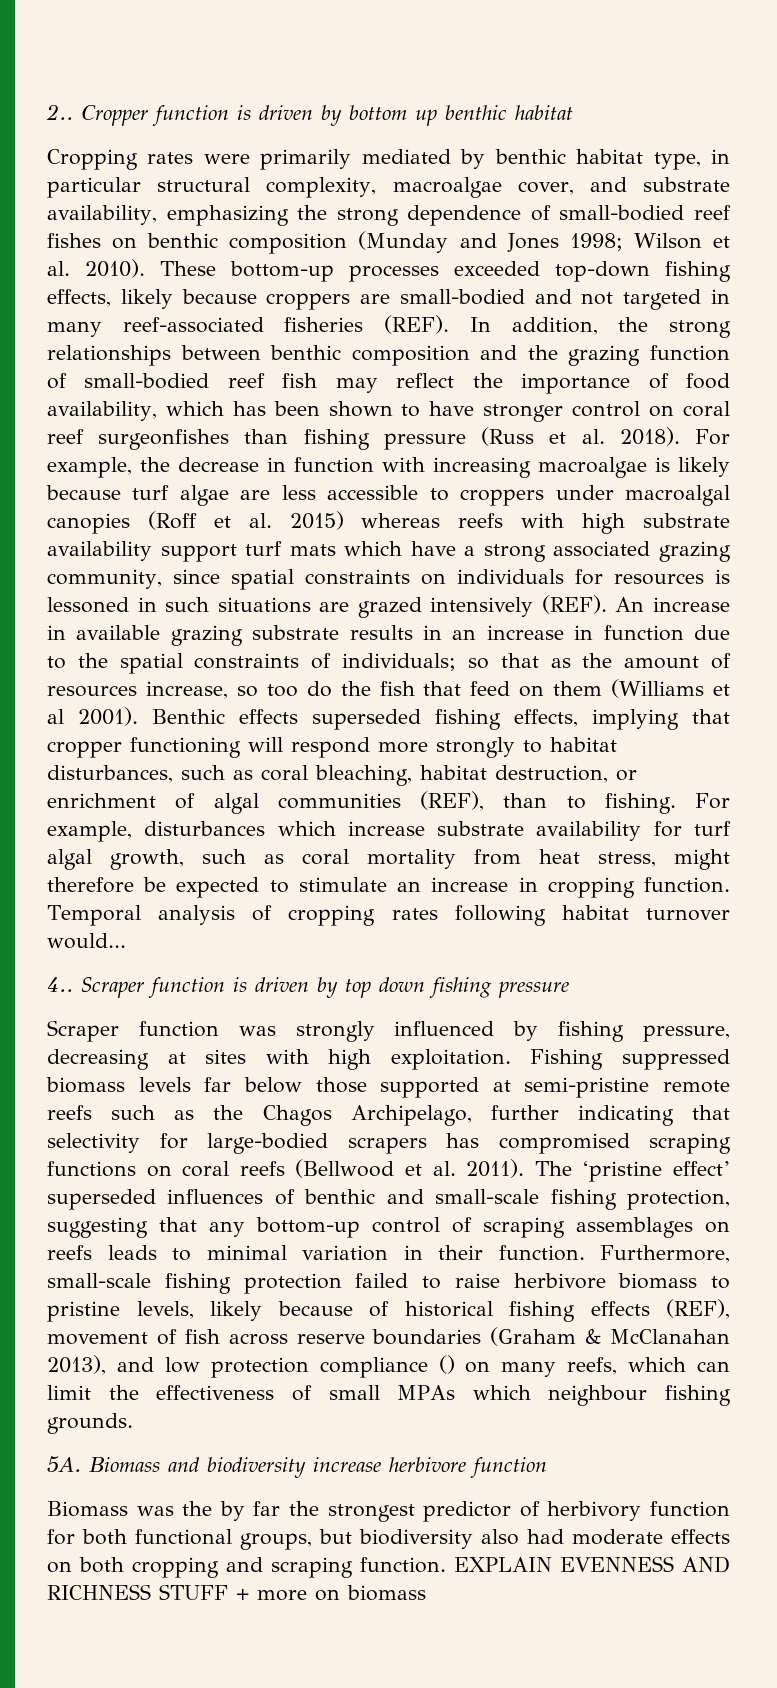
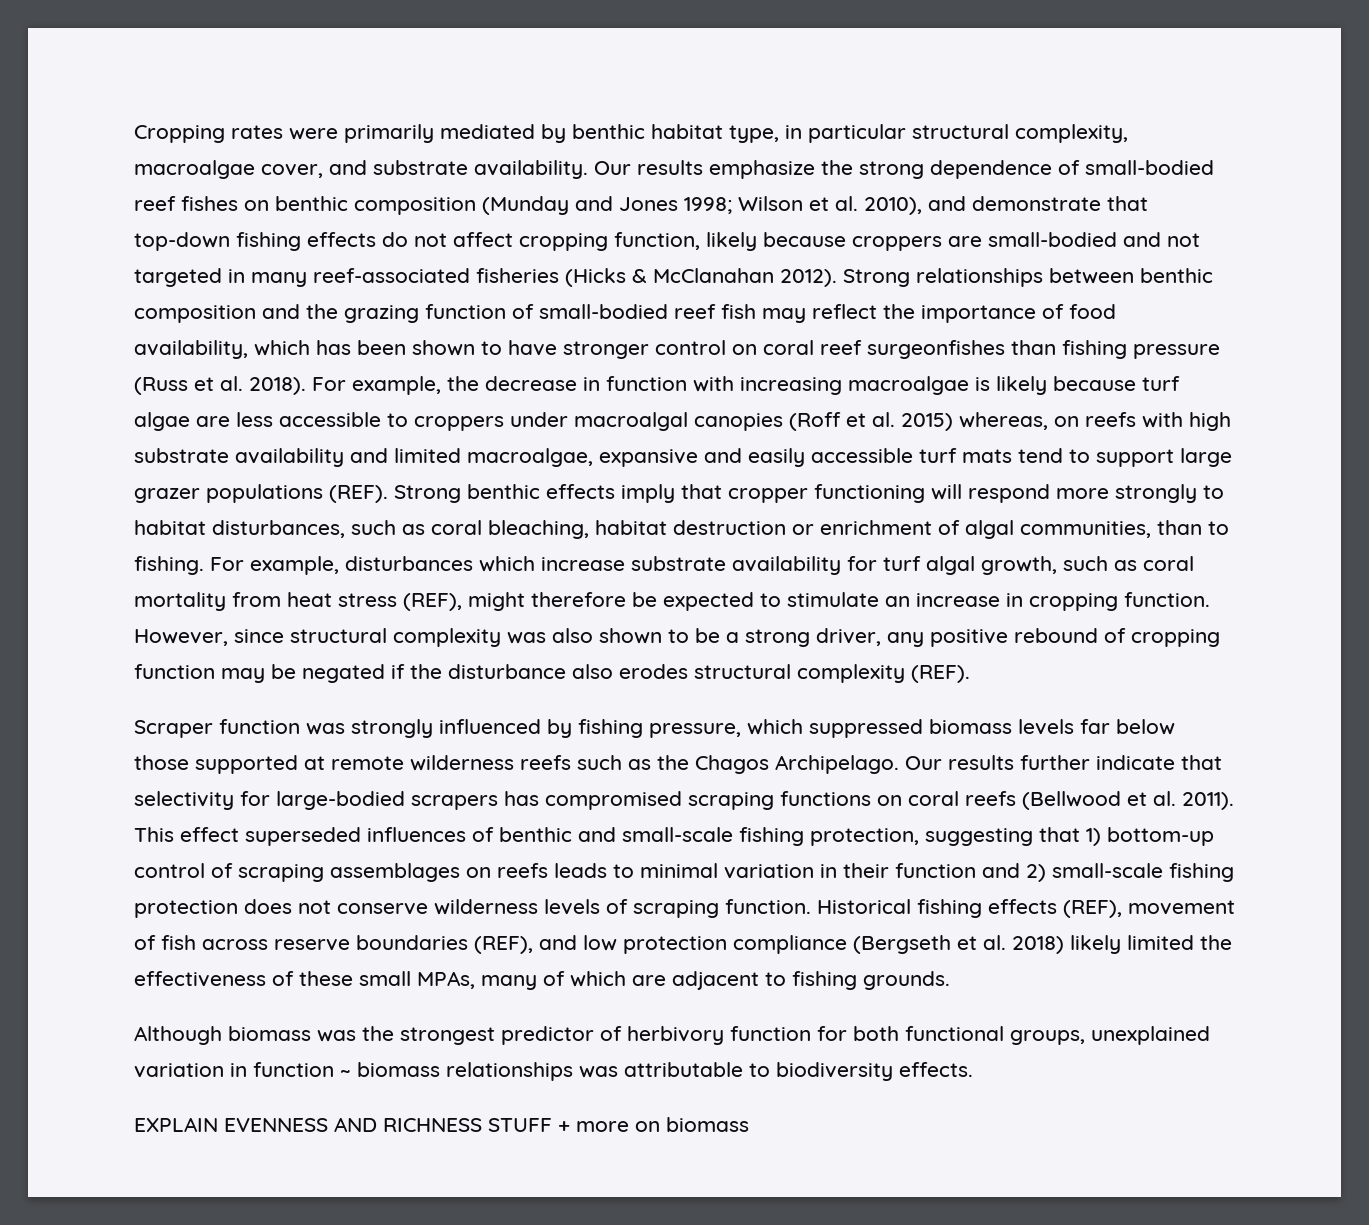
- 2.. Cropper function is driven by bottom up benthic habitat
- Cropping rates were primarily mediated by benthic habitat type, in particular structural complexity, macroalgae cover, and substrate availability, emphasizing the strong dependence of small-bodied reef fishes on benthic composition (Munday and Jones 1998;
+ Cropping rates were primarily mediated by benthic habitat type, in particular structural complexity, macroalgae cover, and substrate availability. Our results emphasize the strong dependence of small-bodied reef fishes on benthic composition (Munday and Jones 1998;
- Wilson et al. 2010). These bottom-up processes exceeded top-down fishing effects, likely because croppers are small-bodied and not targeted in many reef-associated fisheries (REF). In addition, the strong relationships between benthic composition and the grazing function of small-bodied reef fish may reflect the importance of food availability, which has been shown to have stronger control on coral reef surgeonfishes than fishing pressure (Russ et al. 2018).
+ Wilson et al. 2010), and demonstrate that top-down fishing effects do not affect cropping function, likely because croppers are small-bodied and not targeted in many reef-associated fisheries (Hicks & McClanahan 2012). Strong relationships between benthic composition and the grazing function of small-bodied reef fish may reflect the importance of food availability, which has been shown to have stronger control on coral reef surgeonfishes than fishing pressure (Russ et al. 2018).
- For example, the decrease in function with increasing macroalgae is likely because turf algae are less accessible to croppers under macroalgal canopies (Roff et al. 2015) whereas reefs with high substrate availability support turf mats which have a strong associated grazing community, since spatial constraints on individuals for resources is lessoned in such situations are grazed intensively (REF). An increase in available grazing substrate results in an increase in function due to the spatial constraints of individuals; so that as the amount of resources increase, so too do the fish that feed on them (Williams et al 2001). Benthic effects superseded fishing effects, implying that cropper functioning will respond more strongly to habitat disturbances, such as coral bleaching, habitat destruction, or enrichment of algal communities (REF), than to fishing.
+ For example, the decrease in function with increasing macroalgae is likely because turf algae are less accessible to croppers under macroalgal canopies (Roff et al. 2015) whereas, on reefs with high substrate availability and limited macroalgae, expansive and easily accessible turf mats tend to support large grazer populations (REF). Strong benthic effects imply that cropper functioning will respond more strongly to habitat disturbances, such as coral bleaching, habitat destruction or enrichment of algal communities, than to fishing.
- For example, disturbances which increase substrate availability for turf algal growth, such as coral mortality from heat stress, might therefore be expected to stimulate an increase in cropping function.
+ For example, disturbances which increase substrate availability for turf algal growth, such as coral mortality from heat stress (REF), might therefore be expected to stimulate an increase in cropping function.
- Temporal analysis of cropping rates following habitat turnover would...
- 4.. Scraper function is driven by top down fishing pressure
+ However, since structural complexity was also shown to be a strong driver, any positive rebound of cropping function may be negated if the disturbance also erodes structural complexity (REF).
- Scraper function was strongly influenced by fishing pressure, decreasing at sites with high exploitation. Fishing suppressed biomass levels far below those supported at semi-pristine remote reefs such as the Chagos Archipelago, further indicating that selectivity for large-bodied scrapers has compromised scraping functions on coral reefs (Bellwood et al. 2011).
+ Scraper function was strongly influenced by fishing pressure, which suppressed biomass levels far below those supported at remote wilderness reefs such as the Chagos Archipelago. Our results further indicate that selectivity for large-bodied scrapers has compromised scraping functions on coral reefs (Bellwood et al. 2011).
- The ‘pristine effect’ superseded influences of benthic and small-scale fishing protection, suggesting that any bottom-up control of scraping assemblages on reefs leads to minimal variation in their function. Furthermore, small-scale fishing protection failed to raise herbivore biomass to pristine levels, likely because of historical fishing effects (REF), movement of fish across reserve boundaries (Graham & McClanahan 2013), and low protection compliance () on many reefs, which can limit the effectiveness of small MPAs which neighbour fishing grounds.
- 5A. Biomass and biodiversity increase herbivore function
- Biomass was the by far the strongest predictor of herbivory function for both functional groups, but biodiversity also had moderate effects on both cropping and scraping function. EXPLAIN EVENNESS AND RICHNESS STUFF + more on biomass
+ This effect superseded influences of benthic and small-scale fishing protection, suggesting that 1) bottom-up control of scraping assemblages on reefs leads to minimal variation in their function and 2) small-scale fishing protection does not conserve wilderness levels of scraping function. Historical fishing effects (REF), movement of fish across reserve boundaries (REF), and low protection compliance (Bergseth et al. 2018) likely limited the effectiveness of these small MPAs, many of which are adjacent to fishing grounds.
+ Although biomass was the strongest predictor of herbivory function for both functional groups, unexplained variation in function ~ biomass relationships was attributable to biodiversity effects.
+ EXPLAIN EVENNESS AND RICHNESS STUFF + more on biomass

